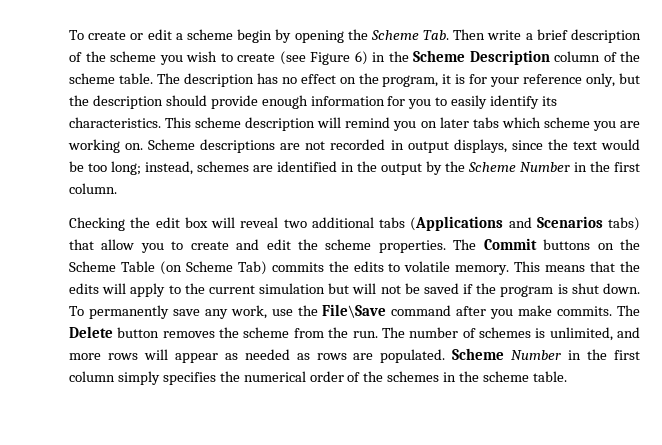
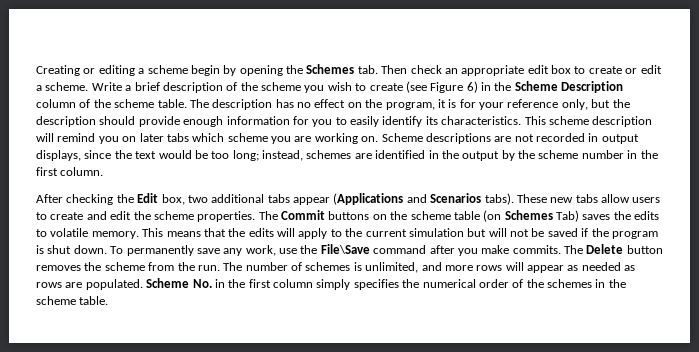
- To create or edit a scheme begin by opening the Scheme Tab. Then write a brief description of the scheme you wish to create (see Figure 6) in the Scheme Description column of the scheme table.
+ Creating or editing a scheme begin by opening the Schemes tab. Then check an appropriate edit box to create or edit a scheme. Write a brief description of the scheme you wish to create (see Figure 6) in the Scheme Description column of the scheme table.
- Scheme descriptions are not recorded in output displays, since the text would be too long; instead, schemes are identified in the output by the Scheme Number in the first column.
+ Scheme descriptions are not recorded in output displays, since the text would be too long; instead, schemes are identified in the output by the scheme number in the first column.
- Checking the edit box will reveal two additional tabs (Applications and Scenarios tabs) that allow you to create and edit the scheme properties.
+ After checking the Edit box, two additional tabs appear (Applications and Scenarios tabs). These new tabs allow users to create and edit the scheme properties.
- The Commit buttons on the Scheme Table (on Scheme Tab) commits the edits to volatile memory.
+ The Commit buttons on the scheme table (on Schemes Tab) saves the edits to volatile memory.
- Scheme Number in the first column simply specifies the numerical order of the schemes in the scheme table.
+ Scheme No. in the first column simply specifies the numerical order of the schemes in the scheme table.

